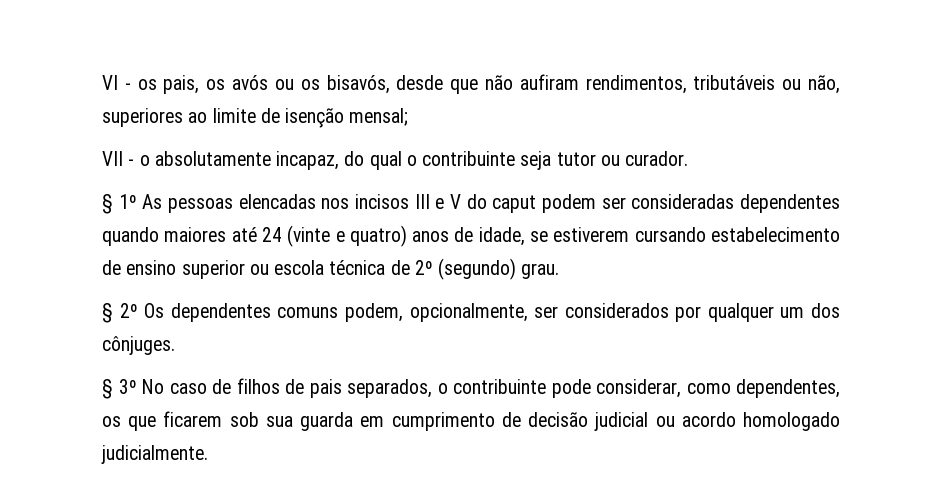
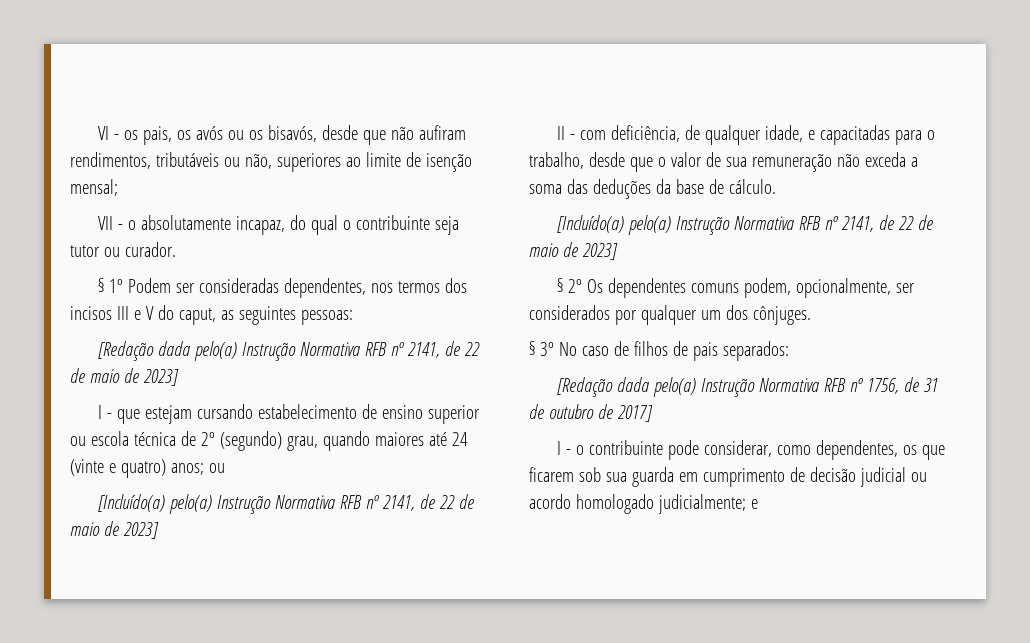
- § 1º As pessoas elencadas nos incisos III e V do caput podem ser consideradas dependentes quando maiores até 24 (vinte e quatro) anos de idade, se estiverem cursando estabelecimento de ensino superior ou escola técnica de 2º (segundo) grau.
+ § 1º Podem ser consideradas dependentes, nos termos dos incisos III e V do caput, as seguintes pessoas:
+ [Redação dada pelo(a) Instrução Normativa RFB nº 2141, de 22 de maio de 2023]
+ I - que estejam cursando estabelecimento de ensino superior ou escola técnica de 2º (segundo) grau, quando maiores até 24 (vinte e quatro) anos; ou
+ [Incluído(a) pelo(a) Instrução Normativa RFB nº 2141, de 22 de maio de 2023]
+ II - com deficiência, de qualquer idade, e capacitadas para o trabalho, desde que o valor de sua remuneração não exceda a soma das deduções da base de cálculo.
+ [Incluído(a) pelo(a) Instrução Normativa RFB nº 2141, de 22 de maio de 2023]
- § 3º No caso de filhos de pais separados, o contribuinte pode considerar, como dependentes, os que ficarem sob sua guarda em cumprimento de decisão judicial ou acordo homologado judicialmente.
+ § 3º No caso de filhos de pais separados:
+ [Redação dada pelo(a) Instrução Normativa RFB nº 1756, de 31 de outubro de 2017]
+ I - o contribuinte pode considerar, como dependentes, os que ficarem sob sua guarda em cumprimento de decisão judicial ou acordo homologado judicialmente; e

